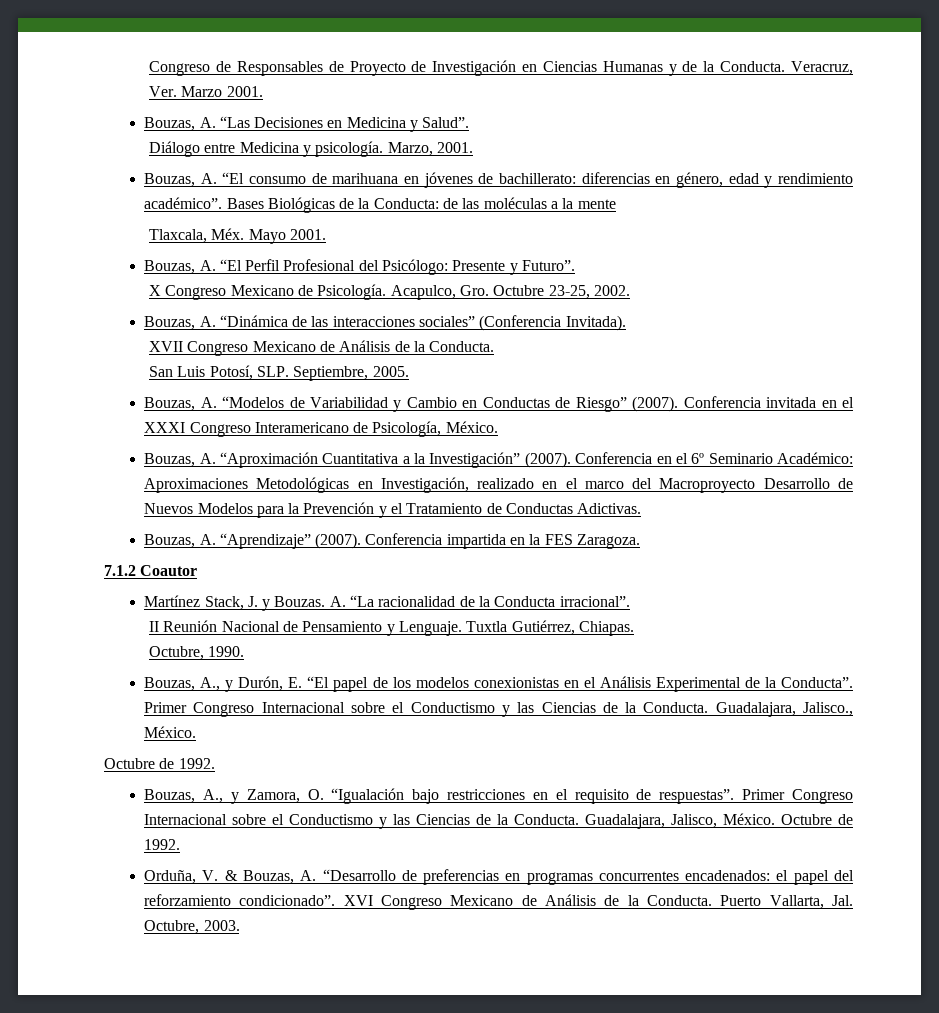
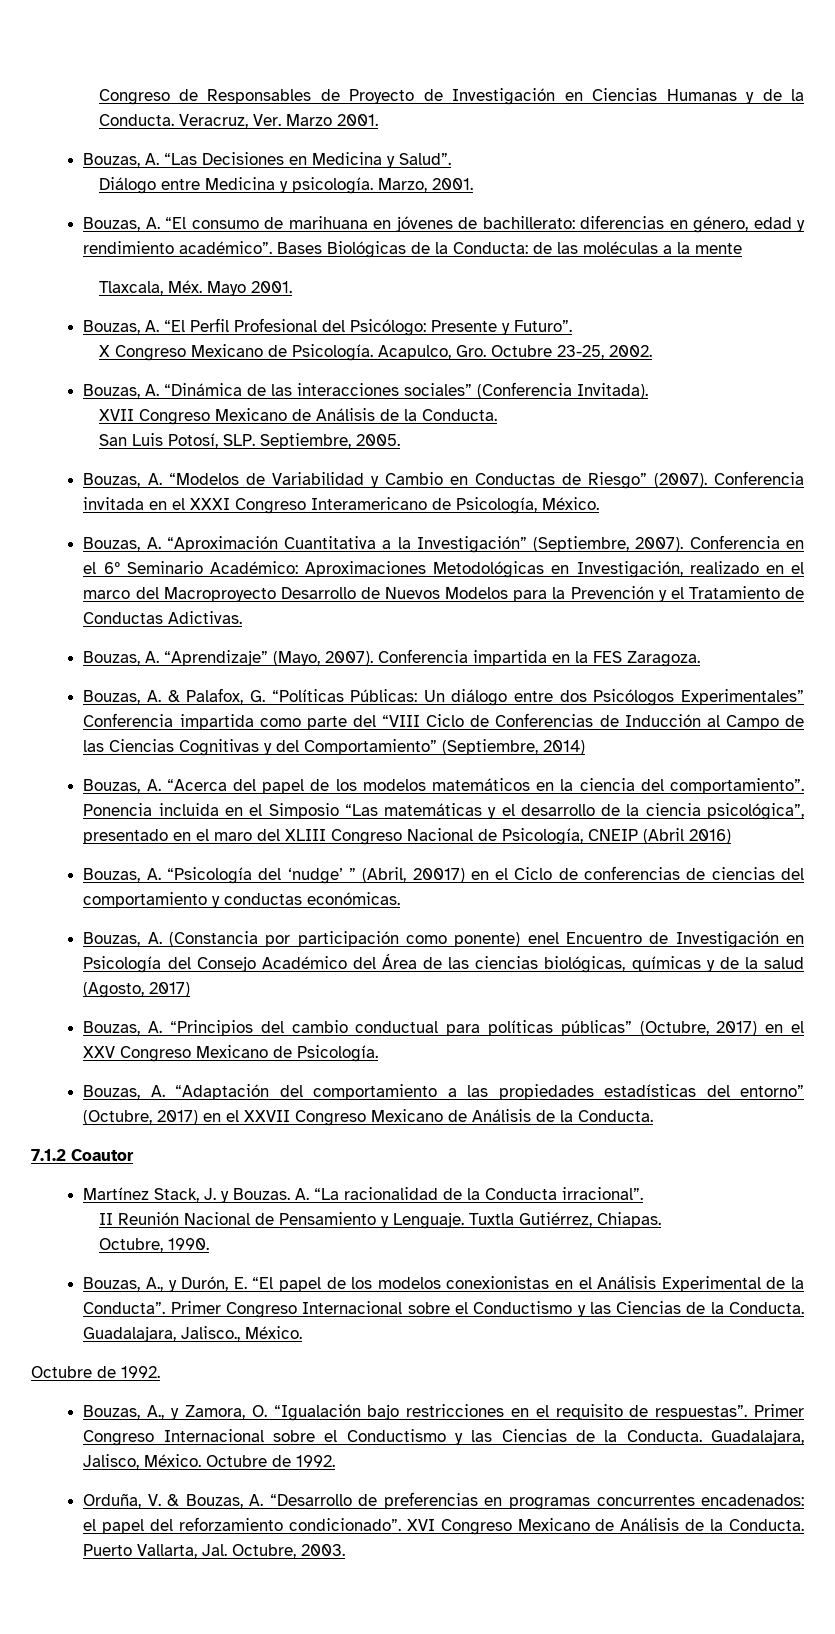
- Bouzas, A. “Aproximación Cuantitativa a la Investigación” (2007).
+ Bouzas, A. “Aproximación Cuantitativa a la Investigación” (Septiembre, 2007).
- Bouzas, A. “Aprendizaje” (2007).
+ Bouzas, A. “Aprendizaje” (Mayo, 2007).
+ Bouzas, A. & Palafox, G. “Políticas Públicas: Un diálogo entre dos Psicólogos Experimentales” Conferencia impartida como parte del “VIII Ciclo de Conferencias de Inducción al Campo de las Ciencias Cognitivas y del Comportamiento” (Septiembre, 2014)
+ Bouzas, A. “Acerca del papel de los modelos matemáticos en la ciencia del comportamiento”. Ponencia incluida en el Simposio “Las matemáticas y el desarrollo de la ciencia psicológica”, presentado en el maro del XLIII Congreso Nacional de Psicología, CNEIP (Abril 2016)
+ Bouzas, A. “Psicología del ‘nudge’ ” (Abril, 20017) en el Ciclo de conferencias de ciencias del comportamiento y conductas económicas.
+ Bouzas, A. (Constancia por participación como ponente) enel Encuentro de Investigación en Psicología del Consejo Académico del Área de las ciencias biológicas, químicas y de la salud (Agosto, 2017)
+ Bouzas, A. “Principios del cambio conductual para políticas públicas” (Octubre, 2017) en el XXV Congreso Mexicano de Psicología.
+ Bouzas, A. “Adaptación del comportamiento a las propiedades estadísticas del entorno” (Octubre, 2017) en el XXVII Congreso Mexicano de Análisis de la Conducta.

